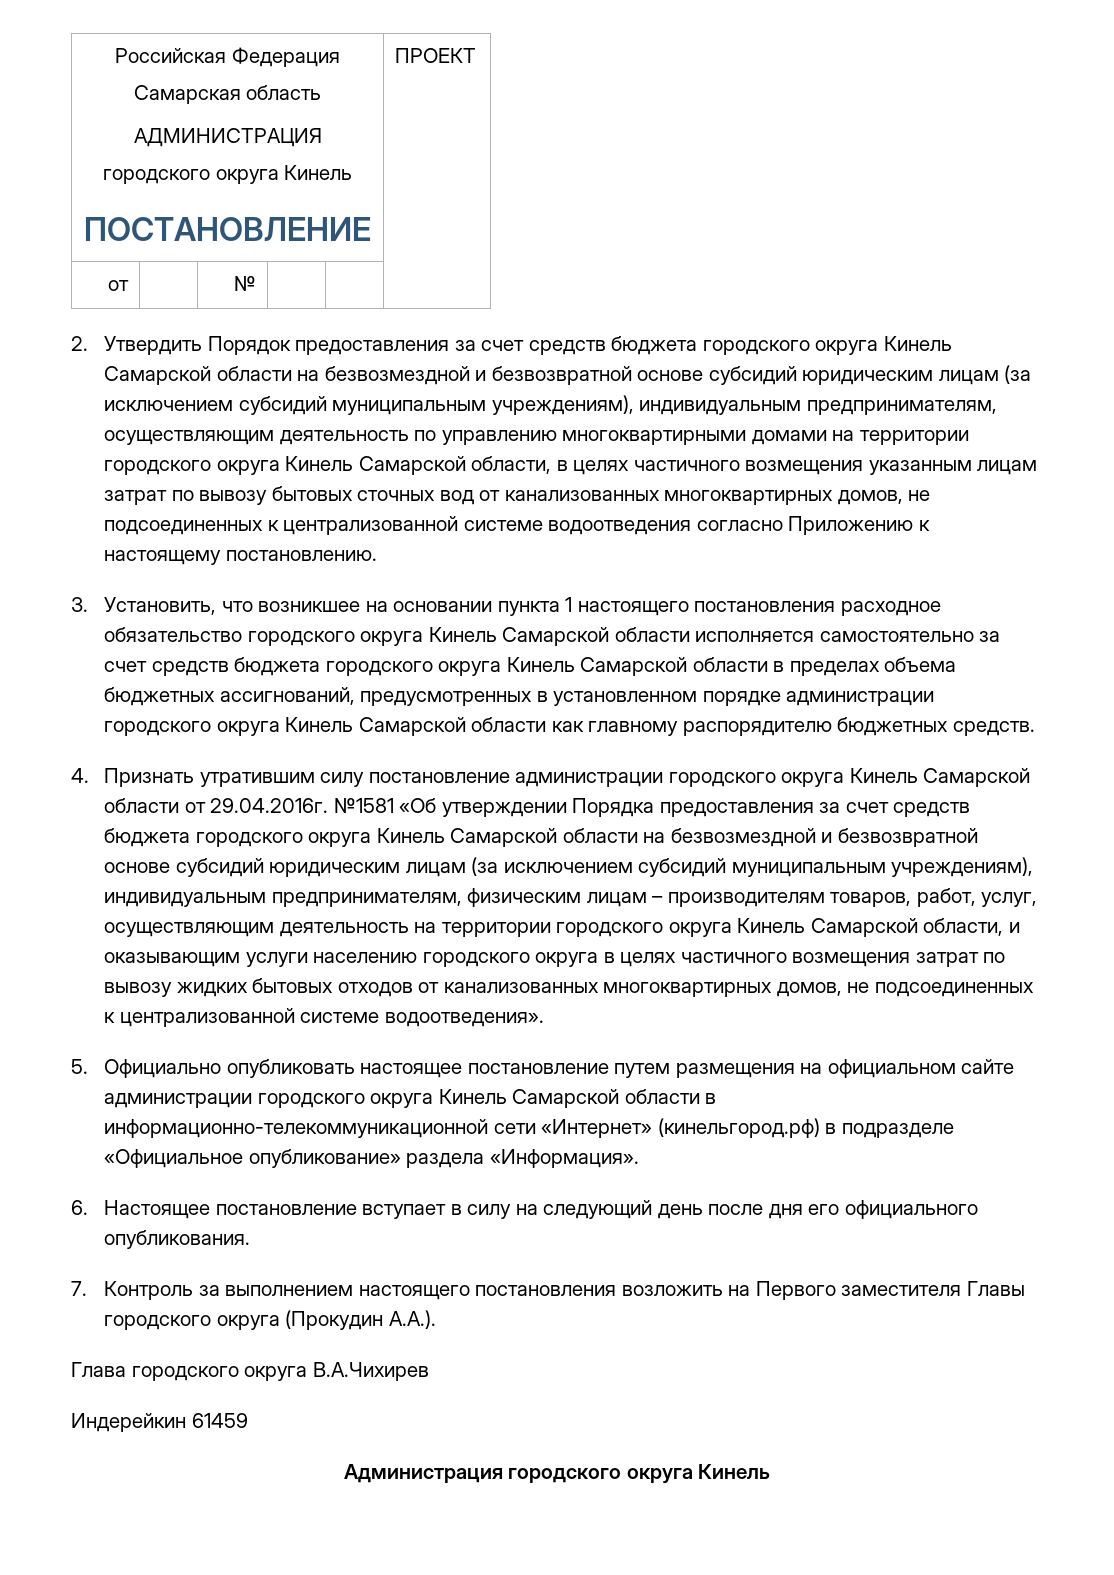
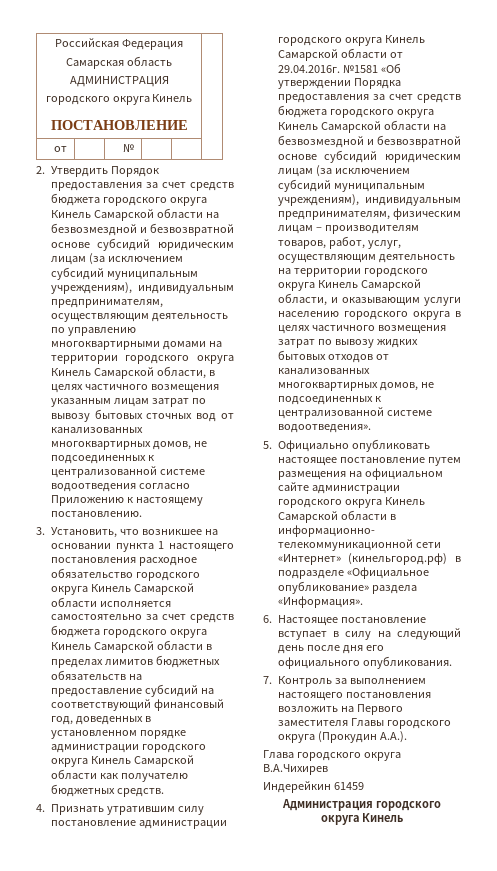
  Российская Федерация
  Самарская область
  АДМИНИСТРАЦИЯ
  городского округа Кинель
- ПОСТАНОВЛЕНИЕ | ПРОЕКТ
+ ПОСТАНОВЛЕНИЕ |
- 3. Установить, что возникшее на основании пункта 1 настоящего постановления расходное обязательство городского округа Кинель Самарской области исполняется самостоятельно за счет средств бюджета городского округа Кинель Самарской области в пределах объема бюджетных ассигнований, предусмотренных в установленном порядке администрации городского округа Кинель Самарской области как главному распорядителю бюджетных средств.
+ 3. Установить, что возникшее на основании пункта 1 настоящего постановления расходное обязательство городского округа Кинель Самарской области исполняется самостоятельно за счет средств бюджета городского округа Кинель Самарской области в пределах лимитов бюджетных обязательств на предоставление субсидий на соответствующий финансовый год, доведенных в установленном порядке администрации городского округа Кинель Самарской области как получателю бюджетных средств.

